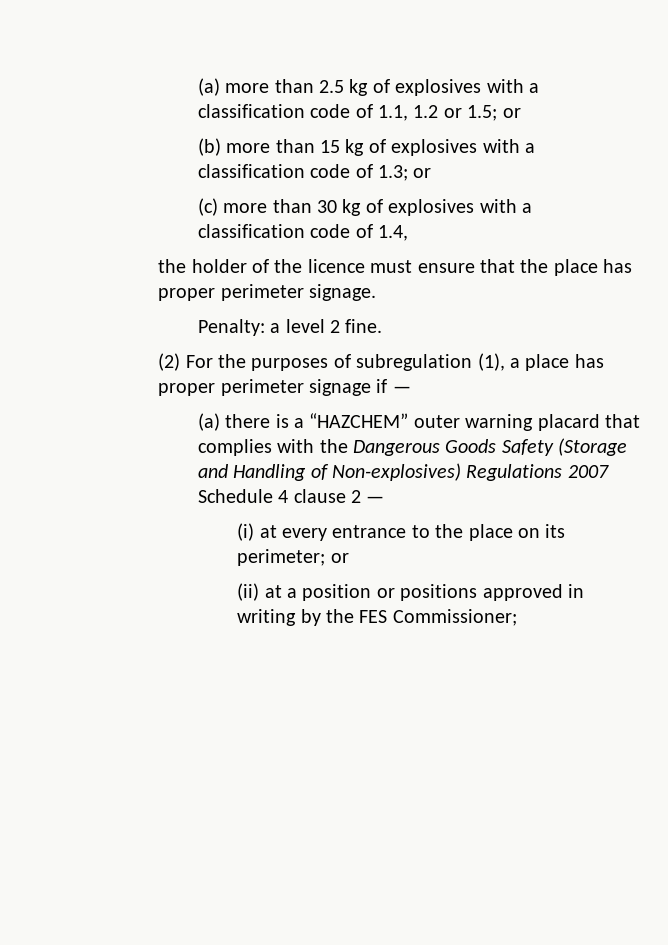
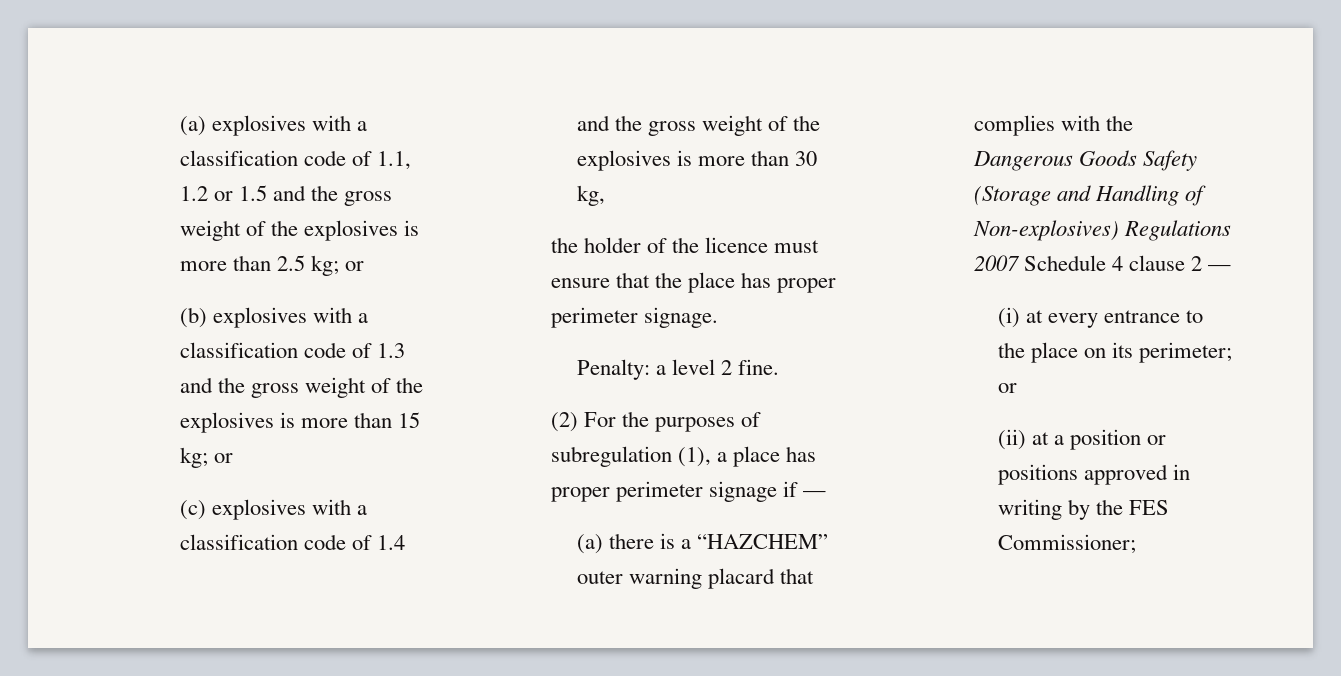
- (a) more than 2.5 kg of explosives with a classification code of 1.1, 1.2 or 1.5; or
- (b) more than 15 kg of explosives with a classification code of 1.3; or
- (c) more than 30 kg of explosives with a classification code of 1.4,
+ (a) explosives with a classification code of 1.1, 1.2 or 1.5 and the gross weight of the explosives is more than 2.5 kg; or
+ (b) explosives with a classification code of 1.3 and the gross weight of the explosives is more than 15 kg; or
+ (c) explosives with a classification code of 1.4 and the gross weight of the explosives is more than 30 kg,

